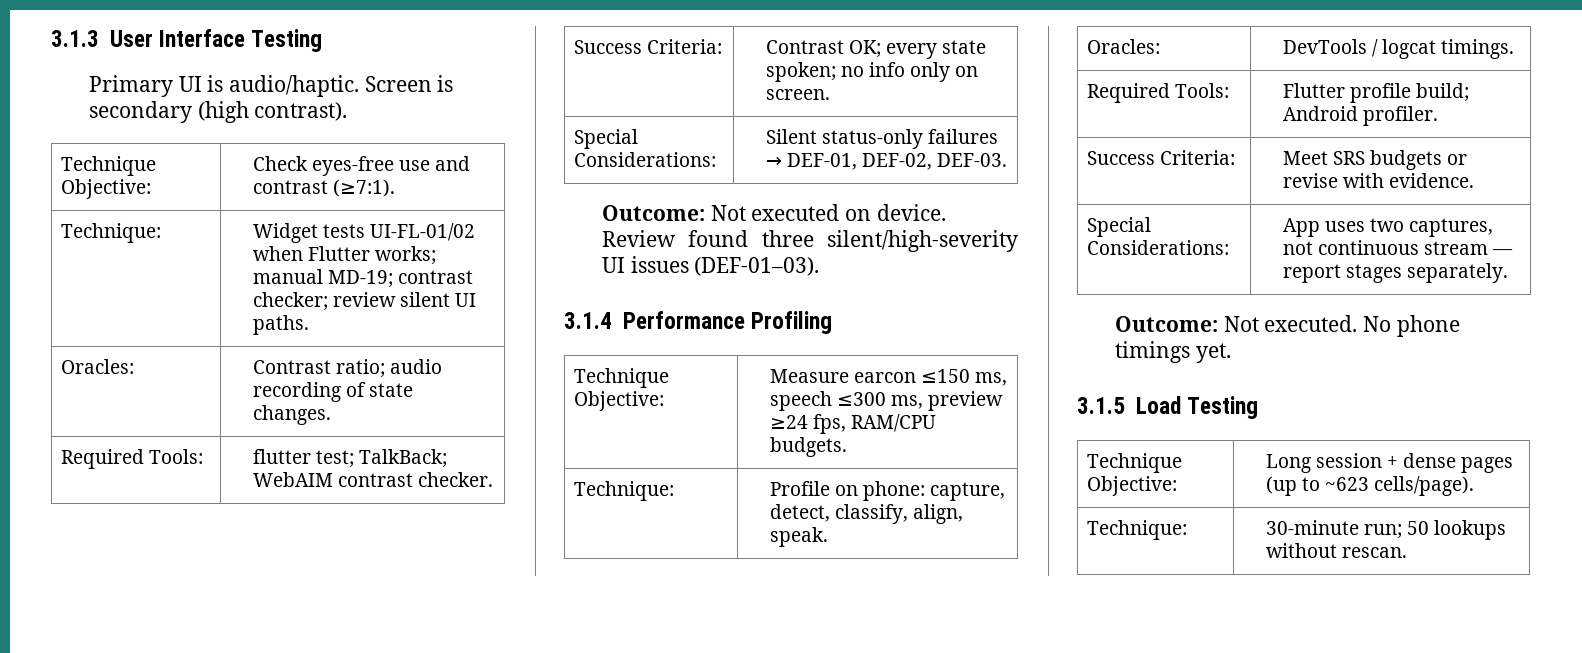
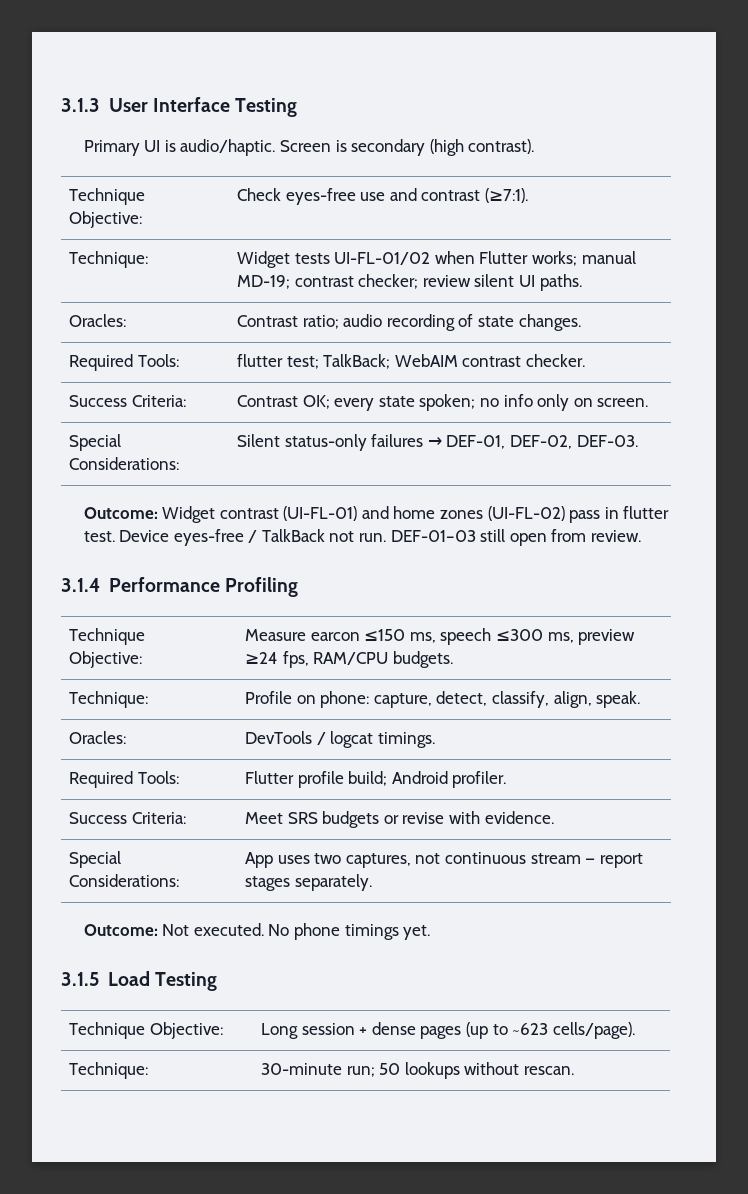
- Outcome: Not executed on device. Review found three silent/high-severity UI issues (DEF-01–03).
+ Outcome: Widget contrast (UI-FL-01) and home zones (UI-FL-02) pass in flutter test. Device eyes-free / TalkBack not run. DEF-01–03 still open from review.

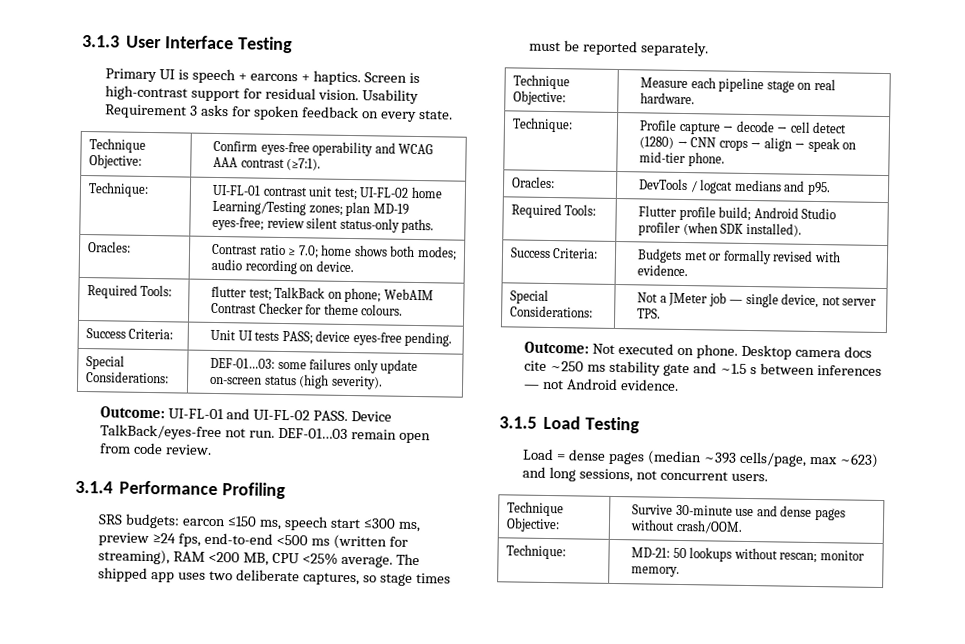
- Primary UI is audio/haptic. Screen is secondary (high contrast).
- Technique Objective: | Check eyes-free use and contrast (≥7:1).
- Technique: | Widget tests UI-FL-01/02 when Flutter works; manual MD-19; contrast checker; review silent UI paths.
+ Primary UI is speech + earcons + haptics. Screen is high-contrast support for residual vision. Usability Requirement 3 asks for spoken feedback on every state.
+ Technique Objective: | Confirm eyes-free operability and WCAG AAA contrast (≥7:1).
+ Technique: | UI-FL-01 contrast unit test; UI-FL-02 home Learning/Testing zones; plan MD-19 eyes-free; review silent status-only paths.
- Oracles: | Contrast ratio; audio recording of state changes.
- Required Tools: | flutter test; TalkBack; WebAIM contrast checker.
- Success Criteria: | Contrast OK; every state spoken; no info only on screen.
- Special Considerations: | Silent status-only failures → DEF-01, DEF-02, DEF-03.
- Outcome: Widget contrast (UI-FL-01) and home zones (UI-FL-02) pass in flutter test. Device eyes-free / TalkBack not run. DEF-01–03 still open from review.
+ Oracles: | Contrast ratio ≥ 7.0; home shows both modes; audio recording on device.
+ Required Tools: | flutter test; TalkBack on phone; WebAIM Contrast Checker for theme colours.
+ Success Criteria: | Unit UI tests PASS; device eyes-free pending.
+ Special Considerations: | DEF-01…03: some failures only update on-screen status (high severity).
+ Outcome: UI-FL-01 and UI-FL-02 PASS. Device TalkBack/eyes-free not run. DEF-01…03 remain open from code review.
- Technique Objective: | Measure earcon ≤150 ms, speech ≤300 ms, preview ≥24 fps, RAM/CPU budgets.
- Technique: | Profile on phone: capture, detect, classify, align, speak.
+ SRS budgets: earcon ≤150 ms, speech start ≤300 ms, preview ≥24 fps, end-to-end <500 ms (written for streaming), RAM <200 MB, CPU <25% average. The shipped app uses two deliberate captures, so stage times must be reported separately.
+ Technique Objective: | Measure each pipeline stage on real hardware.
+ Technique: | Profile capture → decode → cell detect (1280) → CNN crops → align → speak on mid-tier phone.
- Oracles: | DevTools / logcat timings.
+ Oracles: | DevTools / logcat medians and p95.
- Required Tools: | Flutter profile build; Android profiler.
- Success Criteria: | Meet SRS budgets or revise with evidence.
- Special Considerations: | App uses two captures, not continuous stream — report stages separately.
- Outcome: Not executed. No phone timings yet.
+ Required Tools: | Flutter profile build; Android Studio profiler (when SDK installed).
+ Success Criteria: | Budgets met or formally revised with evidence.
+ Special Considerations: | Not a JMeter job — single device, not server TPS.
+ Outcome: Not executed on phone. Desktop camera docs cite ~250 ms stability gate and ~1.5 s between inferences — not Android evidence.
  3.1.5 Load Testing
- Technique Objective: | Long session + dense pages (up to ~623 cells/page).
- Technique: | 30-minute run; 50 lookups without rescan.
+ Load = dense pages (median ~393 cells/page, max ~623) and long sessions, not concurrent users.
+ Technique Objective: | Survive 30-minute use and dense pages without crash/OOM.
+ Technique: | MD-21: 50 lookups without rescan; monitor memory.

